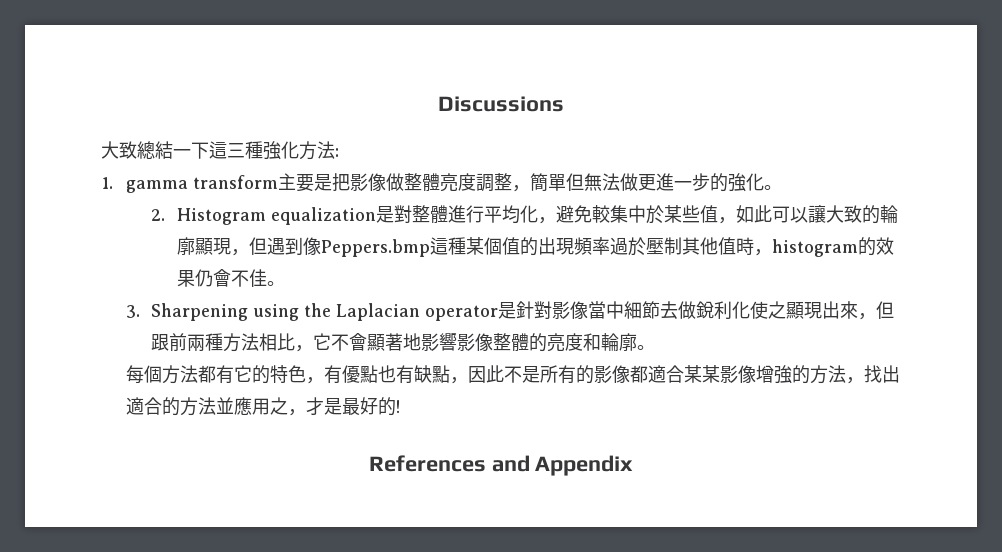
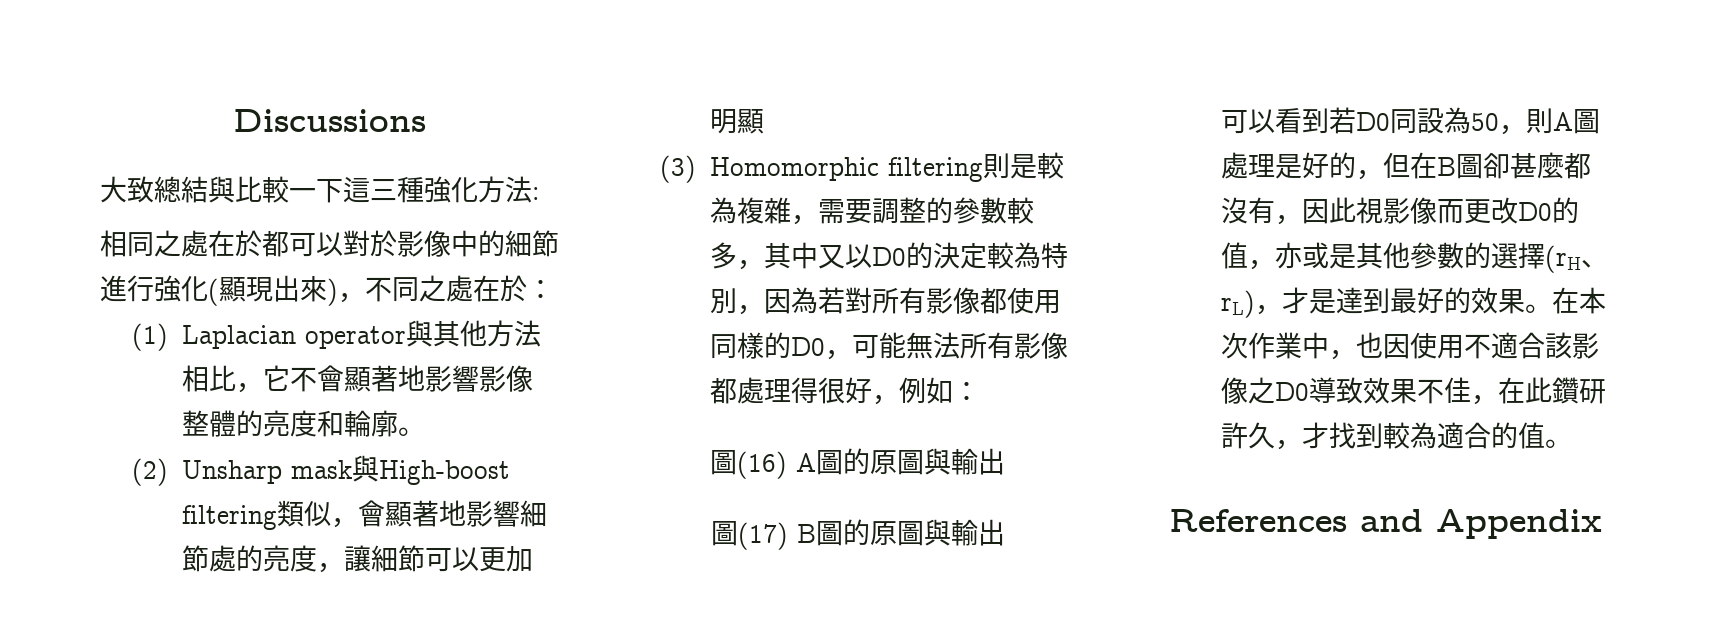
- 大致總結一下這三種強化方法:
+ 大致總結與比較一下這三種強化方法:
- 1. gamma transform主要是把影像做整體亮度調整，簡單但無法做更進一步的強化。
- 2. Histogram equalization是對整體進行平均化，避免較集中於某些值，如此可以讓大致的輪廓顯現，但遇到像Peppers.bmp這種某個值的出現頻率過於壓制其他值時，histogram的效果仍會不佳。
- 3. Sharpening using the Laplacian operator是針對影像當中細節去做銳利化使之顯現出來，但跟前兩種方法相比，它不會顯著地影響影像整體的亮度和輪廓。
+ 相同之處在於都可以對於影像中的細節進行強化(顯現出來)，不同之處在於：
+ (1) Laplacian operator與其他方法相比，它不會顯著地影響影像整體的亮度和輪廓。
- 每個方法都有它的特色，有優點也有缺點，因此不是所有的影像都適合某某影像增強的方法，找出適合的方法並應用之，才是最好的!
+ (2) Unsharp mask與High-boost filtering類似，會顯著地影響細節處的亮度，讓細節可以更加明顯
+ (3) Homomorphic filtering則是較為複雜，需要調整的參數較多，其中又以D0的決定較為特別，因為若對所有影像都使用同樣的D0，可能無法所有影像都處理得很好，例如：
+ 圖(16) A圖的原圖與輸出
+ 圖(17) B圖的原圖與輸出
+ 可以看到若D0同設為50，則A圖處理是好的，但在B圖卻甚麼都沒有，因此視影像而更改D0的值，亦或是其他參數的選擇(rH、rL)，才是達到最好的效果。在本次作業中，也因使用不適合該影像之D0導致效果不佳，在此鑽研許久，才找到較為適合的值。

